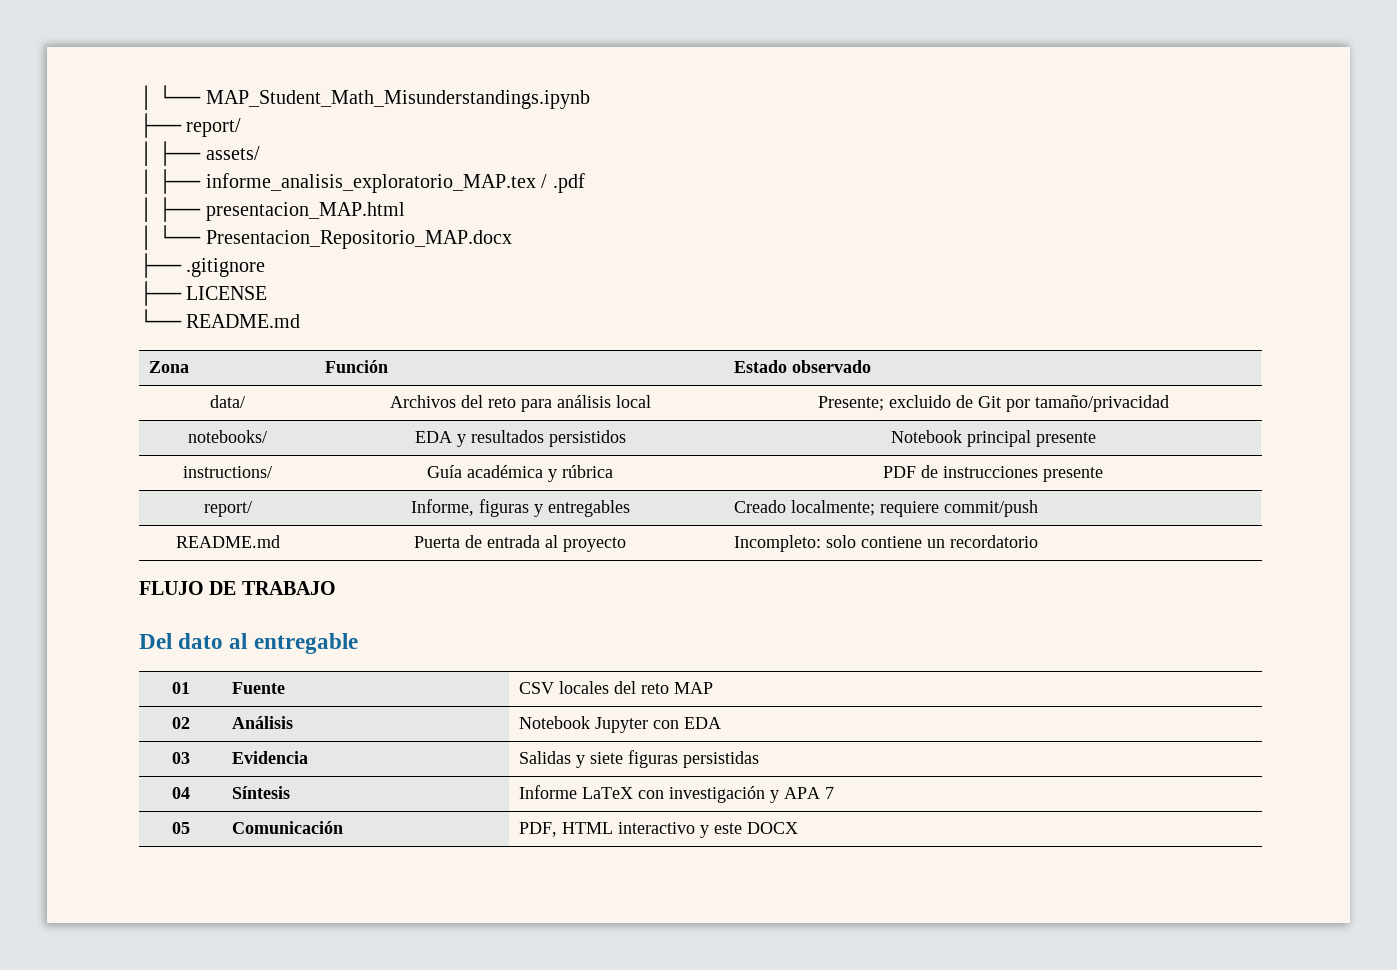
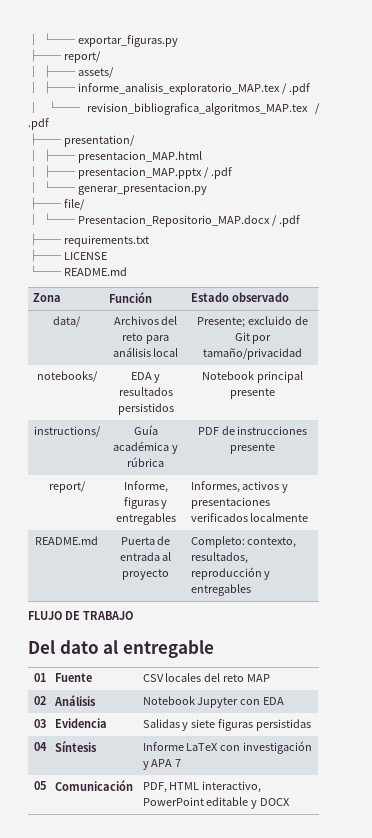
- │ └── MAP_Student_Math_Misunderstandings.ipynb
+ │ └── exportar_figuras.py
+ │ └── revision_bibliografica_algoritmos_MAP.tex / .pdf
+ ├── presentation/
  │ ├── presentacion_MAP.html
+ │ ├── presentacion_MAP.pptx / .pdf
+ │ └── generar_presentacion.py
+ ├── file/
- │ └── Presentacion_Repositorio_MAP.docx
- ├── .gitignore
+ │ └── Presentacion_Repositorio_MAP.docx / .pdf
+ ├── requirements.txt
- report/ | Informe, figuras y entregables | Creado localmente; requiere commit/push
+ report/ | Informe, figuras y entregables | Informes, activos y presentaciones verificados localmente
- README.md | Puerta de entrada al proyecto | Incompleto: solo contiene un recordatorio
+ README.md | Puerta de entrada al proyecto | Completo: contexto, resultados, reproducción y entregables
- 05 | Comunicación | PDF, HTML interactivo y este DOCX
+ 05 | Comunicación | PDF, HTML interactivo, PowerPoint editable y DOCX

